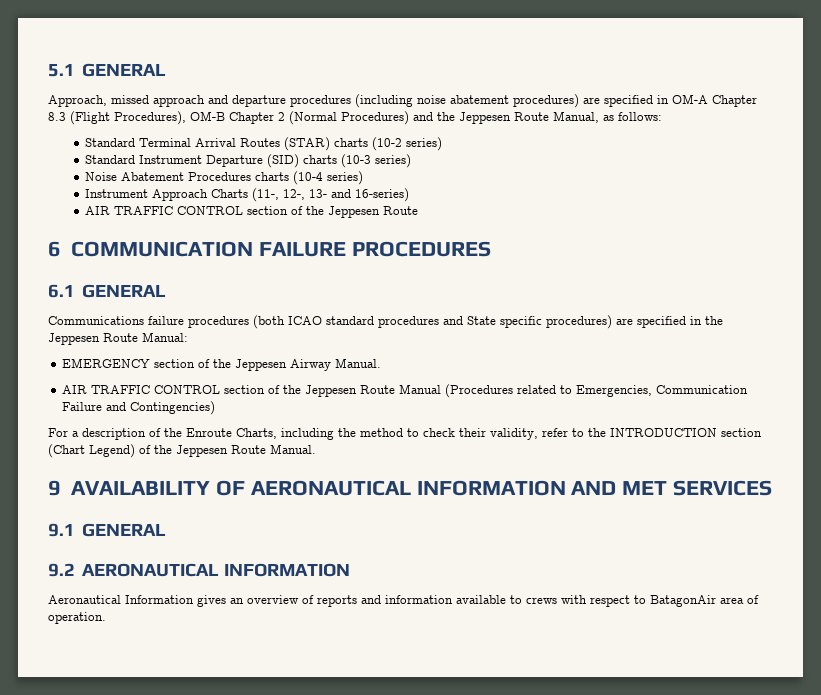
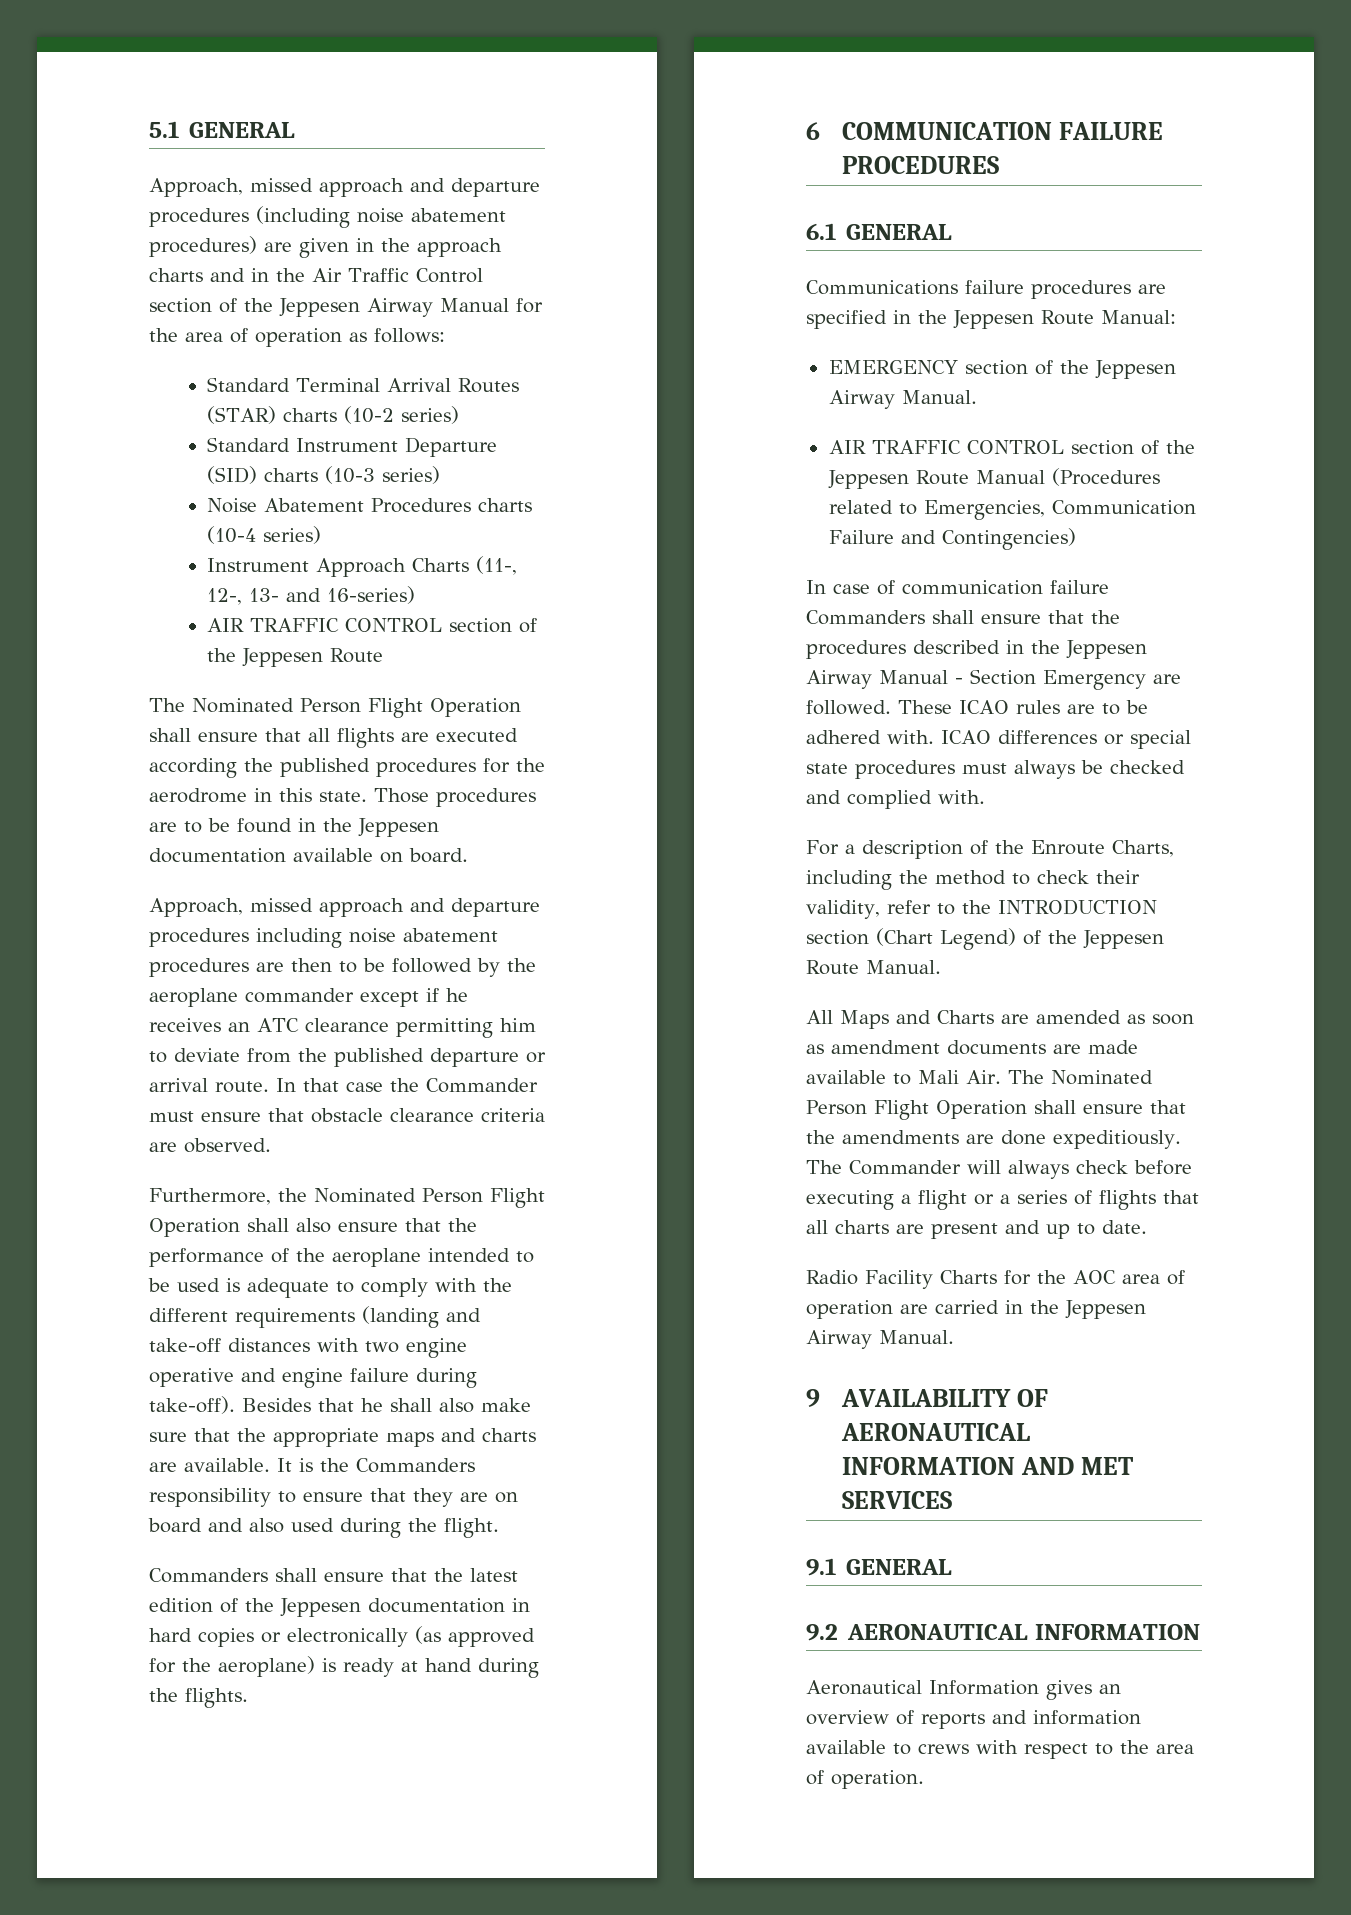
- Approach, missed approach and departure procedures (including noise abatement procedures) are specified in OM-A Chapter 8.3 (Flight Procedures), OM-B Chapter 2 (Normal Procedures) and the Jeppesen Route Manual, as follows:
+ Approach, missed approach and departure procedures (including noise abatement procedures) are given in the approach charts and in the Air Traffic Control section of the Jeppesen Airway Manual for the area of operation as follows:
+ The Nominated Person Flight Operation shall ensure that all flights are executed according the published procedures for the aerodrome in this state. Those procedures are to be found in the Jeppesen documentation available on board.
+ Approach, missed approach and departure procedures including noise abatement procedures are then to be followed by the aeroplane commander except if he receives an ATC clearance permitting him to deviate from the published departure or arrival route. In that case the Commander must ensure that obstacle clearance criteria are observed.
+ Furthermore, the Nominated Person Flight Operation shall also ensure that the performance of the aeroplane intended to be used is adequate to comply with the different requirements (landing and take-off distances with two engine operative and engine failure during take-off). Besides that he shall also make sure that the appropriate maps and charts are available. It is the Commanders responsibility to ensure that they are on board and also used during the flight.
+ Commanders shall ensure that the latest edition of the Jeppesen documentation in hard copies or electronically (as approved for the aeroplane) is ready at hand during the flights.
- Communications failure procedures (both ICAO standard procedures and State specific procedures) are specified in the Jeppesen Route Manual:
+ Communications failure procedures are specified in the Jeppesen Route Manual:
+ In case of communication failure Commanders shall ensure that the procedures described in the Jeppesen Airway Manual - Section Emergency are followed. These ICAO rules are to be adhered with. ICAO differences or special state procedures must always be checked and complied with.
+ All Maps and Charts are amended as soon as amendment documents are made available to Mali Air. The Nominated Person Flight Operation shall ensure that the amendments are done expeditiously. The Commander will always check before executing a flight or a series of flights that all charts are present and up to date.
+ Radio Facility Charts for the AOC area of operation are carried in the Jeppesen Airway Manual.
- Aeronautical Information gives an overview of reports and information available to crews with respect to BatagonAir area of operation.
+ Aeronautical Information gives an overview of reports and information available to crews with respect to the area of operation.

